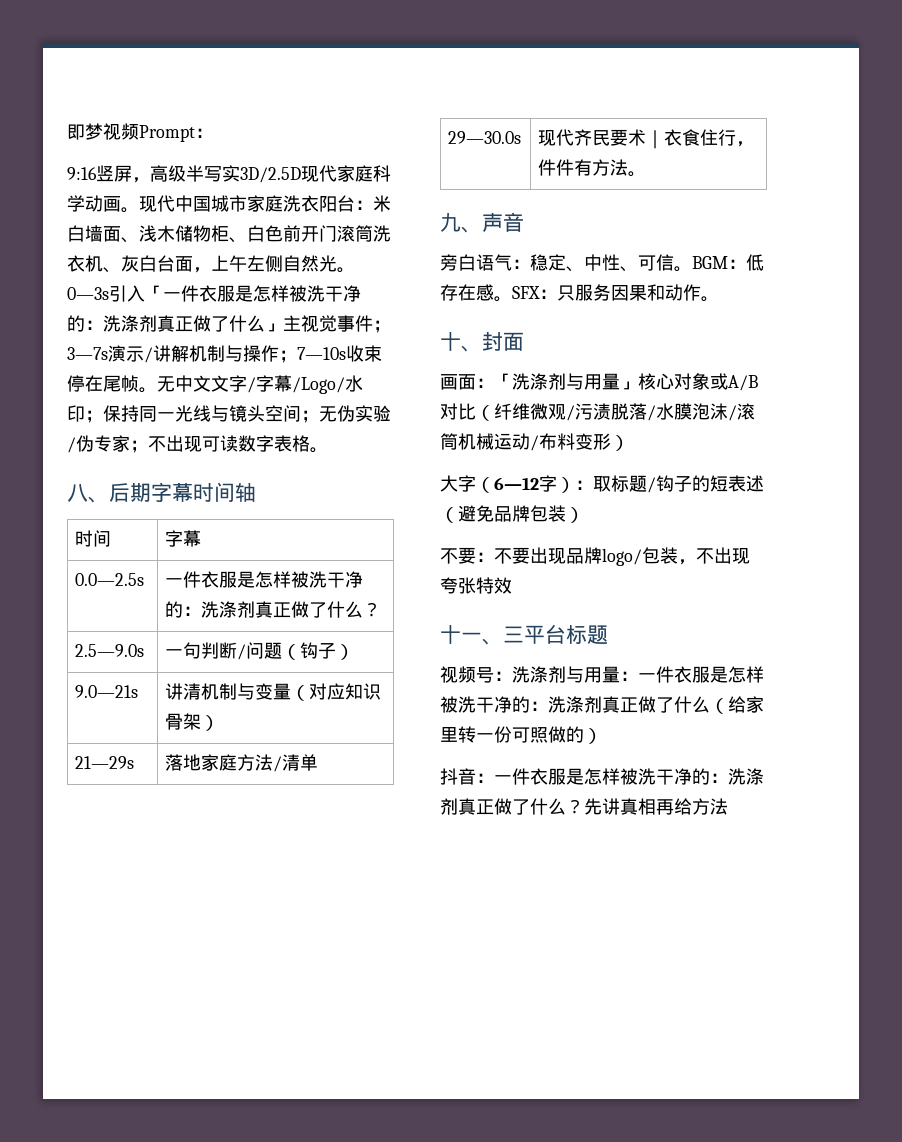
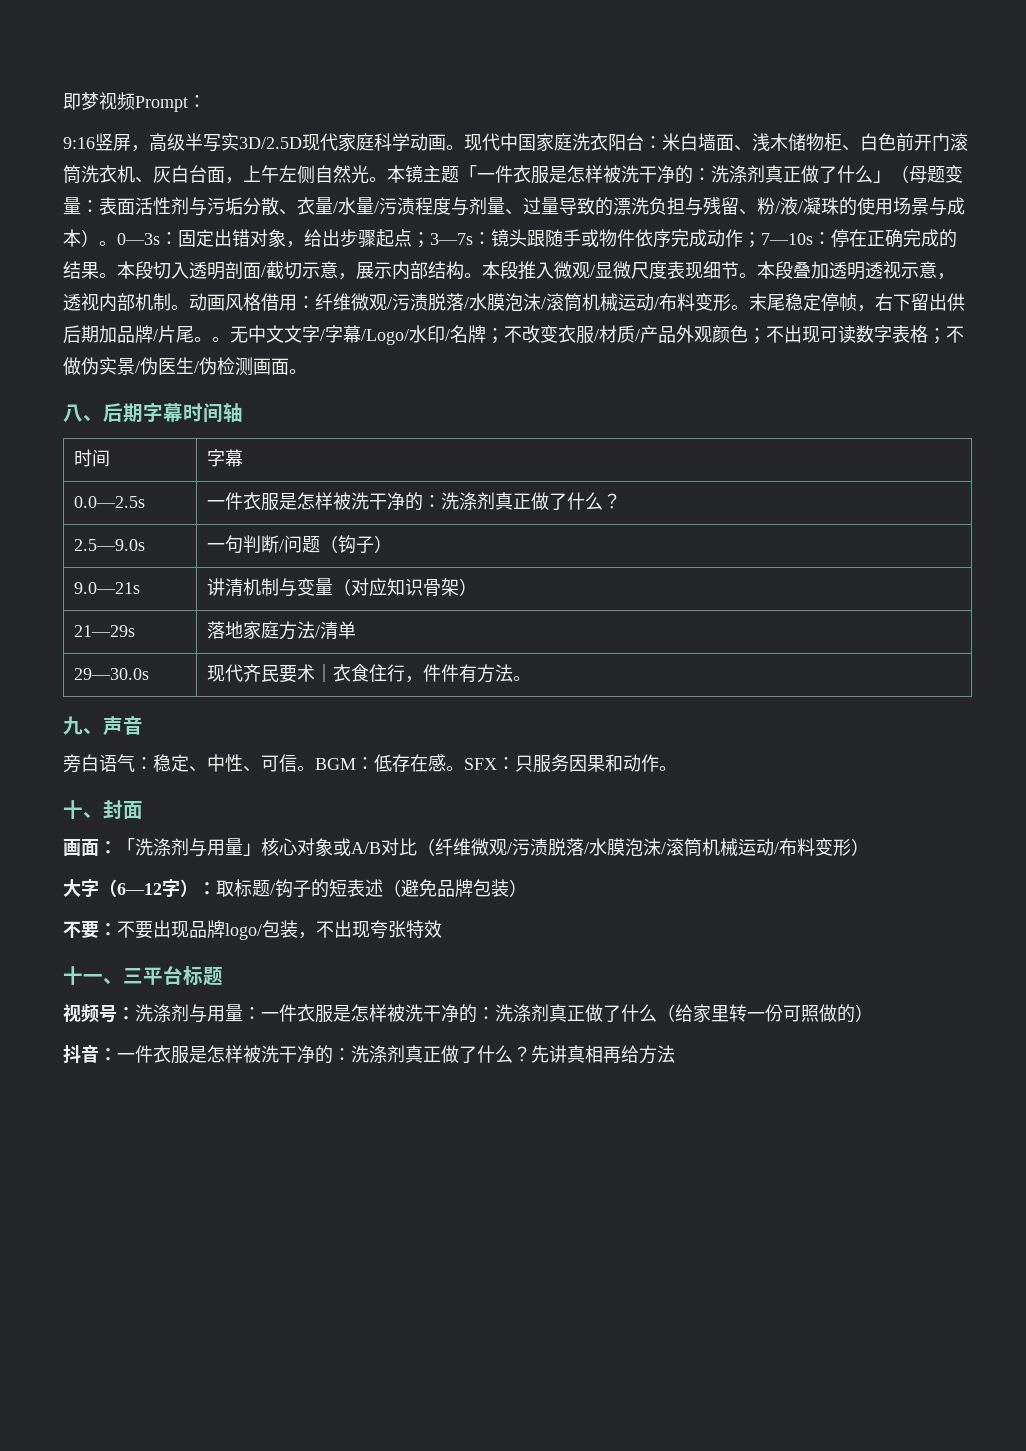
- 现代中国城市家庭洗衣阳台：米白墙面、浅木储物柜、白色前开门滚筒洗衣机、灰白台面，上午左侧自然光。
+ 现代中国家庭洗衣阳台：米白墙面、浅木储物柜、白色前开门滚筒洗衣机、灰白台面，上午左侧自然光。
- 0—3s引入「一件衣服是怎样被洗干净的：洗涤剂真正做了什么」主视觉事件；3—7s演示/讲解机制与操作；7—10s收束停在尾帧。
+ 本镜主题「一件衣服是怎样被洗干净的：洗涤剂真正做了什么」（母题变量：表面活性剂与污垢分散、衣量/水量/污渍程度与剂量、过量导致的漂洗负担与残留、粉/液/凝珠的使用场景与成本）。0—3s：固定出错对象，给出步骤起点；3—7s：镜头跟随手或物件依序完成动作；7—10s：停在正确完成的结果。本段切入透明剖面/截切示意，展示内部结构。本段推入微观/显微尺度表现细节。本段叠加透明透视示意，透视内部机制。动画风格借用：纤维微观/污渍脱落/水膜泡沫/滚筒机械运动/布料变形。末尾稳定停帧，右下留出供后期加品牌/片尾。。
- 无中文文字/字幕/Logo/水印；保持同一光线与镜头空间；无伪实验/伪专家；不出现可读数字表格。
+ 无中文文字/字幕/Logo/水印/名牌；不改变衣服/材质/产品外观颜色；不出现可读数字表格；不做伪实景/伪医生/伪检测画面。

